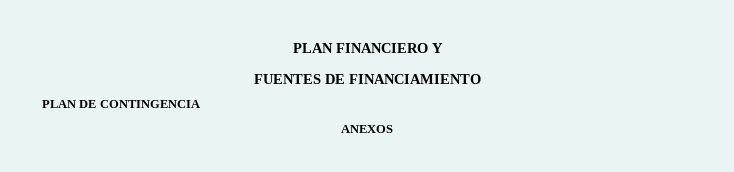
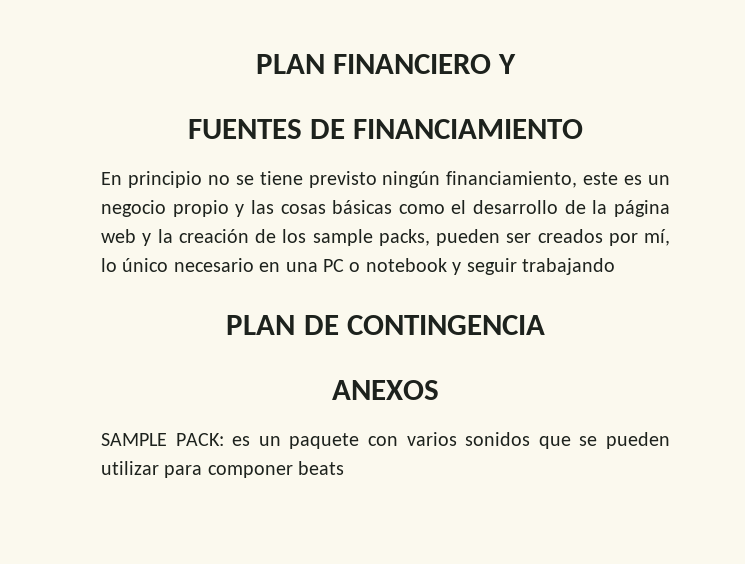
+ En principio no se tiene previsto ningún financiamiento, este es un negocio propio y las cosas básicas como el desarrollo de la página web y la creación de los sample packs, pueden ser creados por mí, lo único necesario en una PC o notebook y seguir trabajando
  PLAN DE CONTINGENCIA
  ANEXOS
+ SAMPLE PACK: es un paquete con varios sonidos que se pueden utilizar para componer beats

